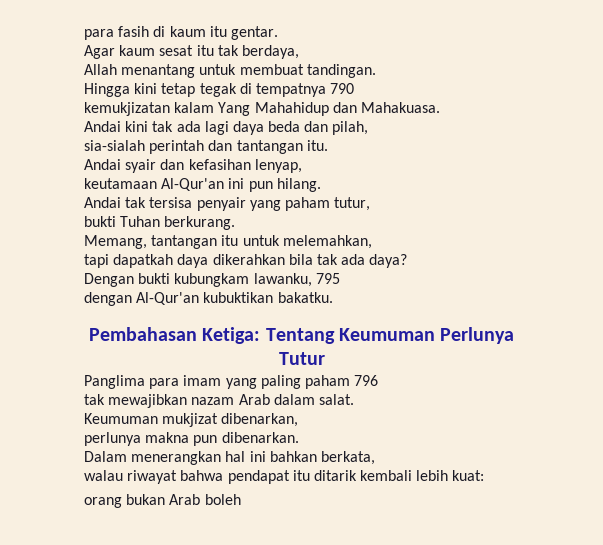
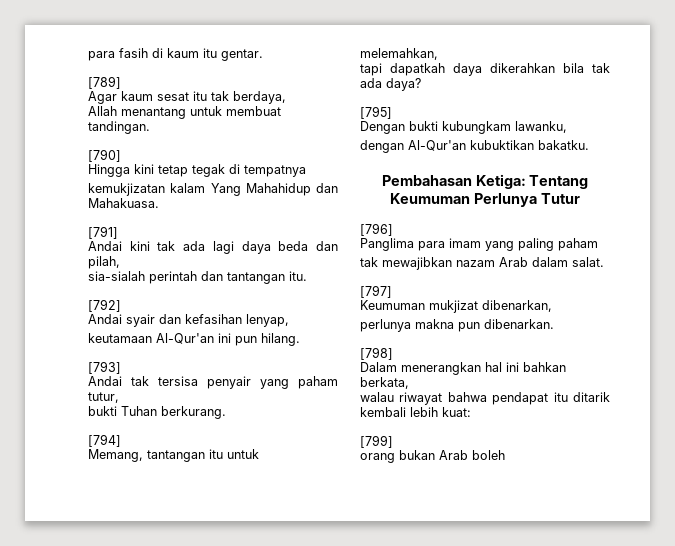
+ [789]
+ [790]
- Hingga kini tetap tegak di tempatnya 790
+ Hingga kini tetap tegak di tempatnya
+ [791]
+ [792]
+ [793]
+ [794]
+ [795]
- Dengan bukti kubungkam lawanku, 795
+ Dengan bukti kubungkam lawanku,
+ [796]
- Panglima para imam yang paling paham 796
+ Panglima para imam yang paling paham
+ [797]
+ [798]
+ [799]

